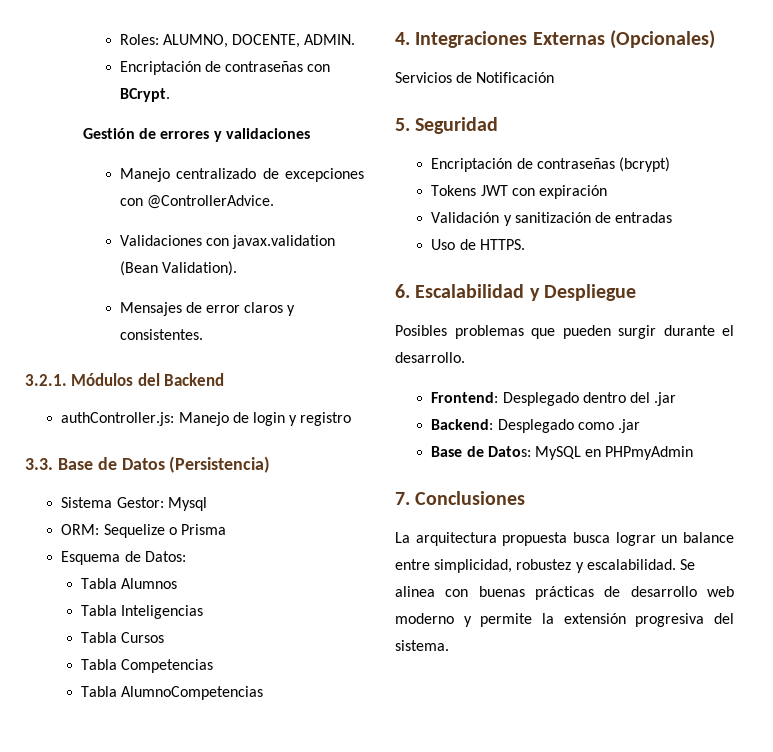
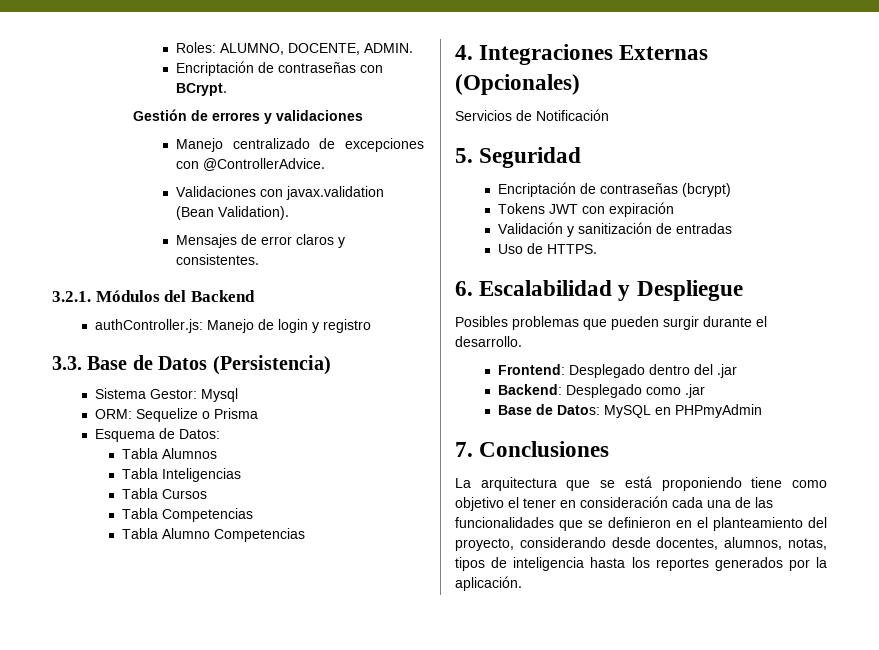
- Tabla AlumnoCompetencias
+ Tabla Alumno Competencias
- La arquitectura propuesta busca lograr un balance entre simplicidad, robustez y escalabilidad. Se alinea con buenas prácticas de desarrollo web moderno y permite la extensión progresiva del sistema.
+ La arquitectura que se está proponiendo tiene como objetivo el tener en consideración cada una de las funcionalidades que se definieron en el planteamiento del proyecto, considerando desde docentes, alumnos, notas, tipos de inteligencia hasta los reportes generados por la aplicación.

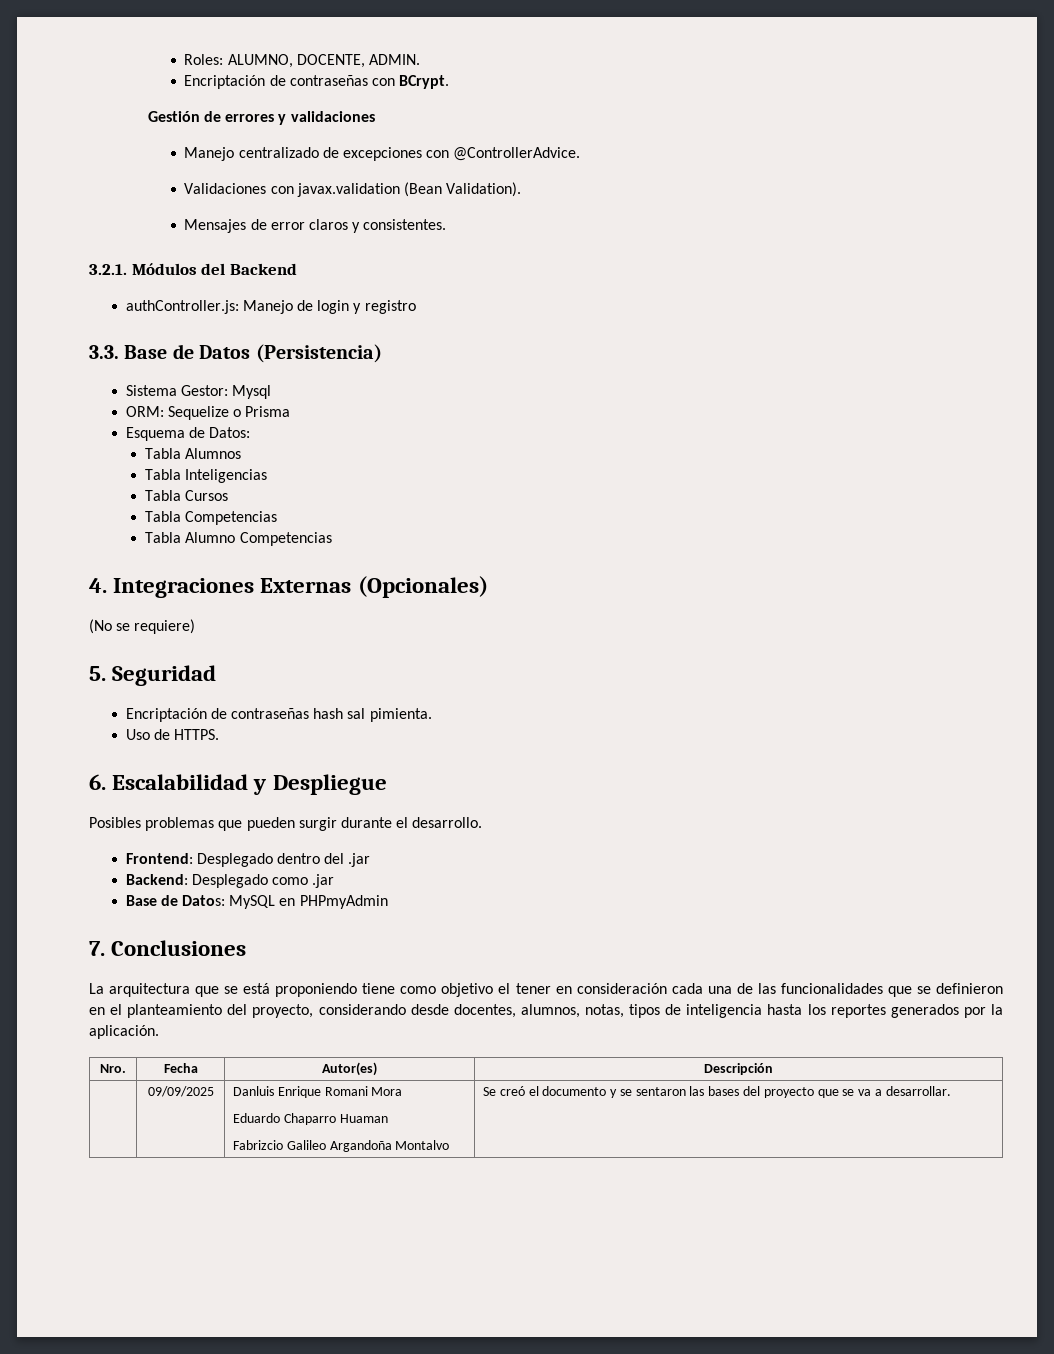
- Servicios de Notificación
+ (No se requiere)
- Encriptación de contraseñas (bcrypt)
- Tokens JWT con expiración
- Validación y sanitización de entradas
+ Encriptación de contraseñas hash sal pimienta.
+ Nro. | Fecha | Autor(es) | Descripción
+ | 09/09/2025 | Danluis Enrique Romani Mora
+ Eduardo Chaparro Huaman
+ Fabrizcio Galileo Argandoña Montalvo | Se creó el documento y se sentaron las bases del proyecto que se va a desarrollar.

